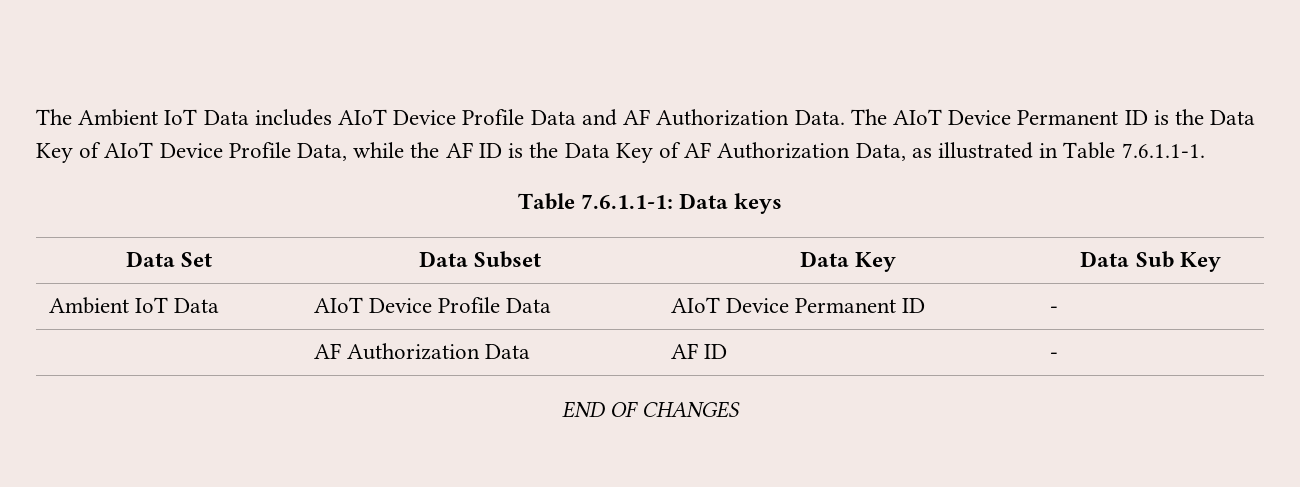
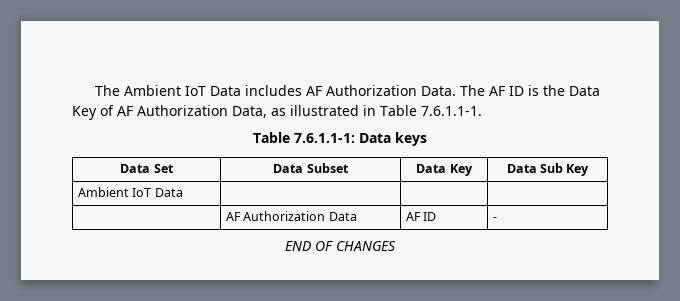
- The Ambient IoT Data includes AIoT Device Profile Data and AF Authorization Data. The AIoT Device Permanent ID is the Data Key of AIoT Device Profile Data, while the AF ID is the Data Key of AF Authorization Data, as illustrated in Table 7.6.1.1-1.
+ The Ambient IoT Data includes AF Authorization Data. The AF ID is the Data Key of AF Authorization Data, as illustrated in Table 7.6.1.1-1.
- Ambient IoT Data | AIoT Device Profile Data | AIoT Device Permanent ID | -
+ Ambient IoT Data | | |

